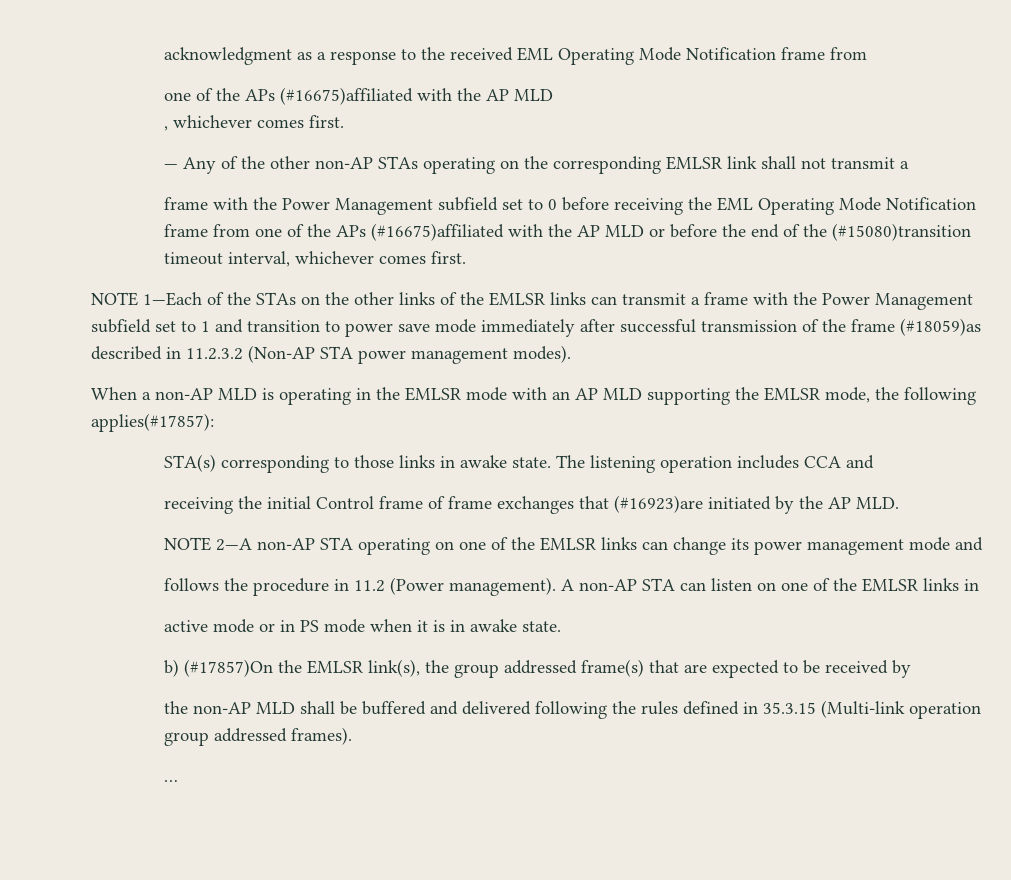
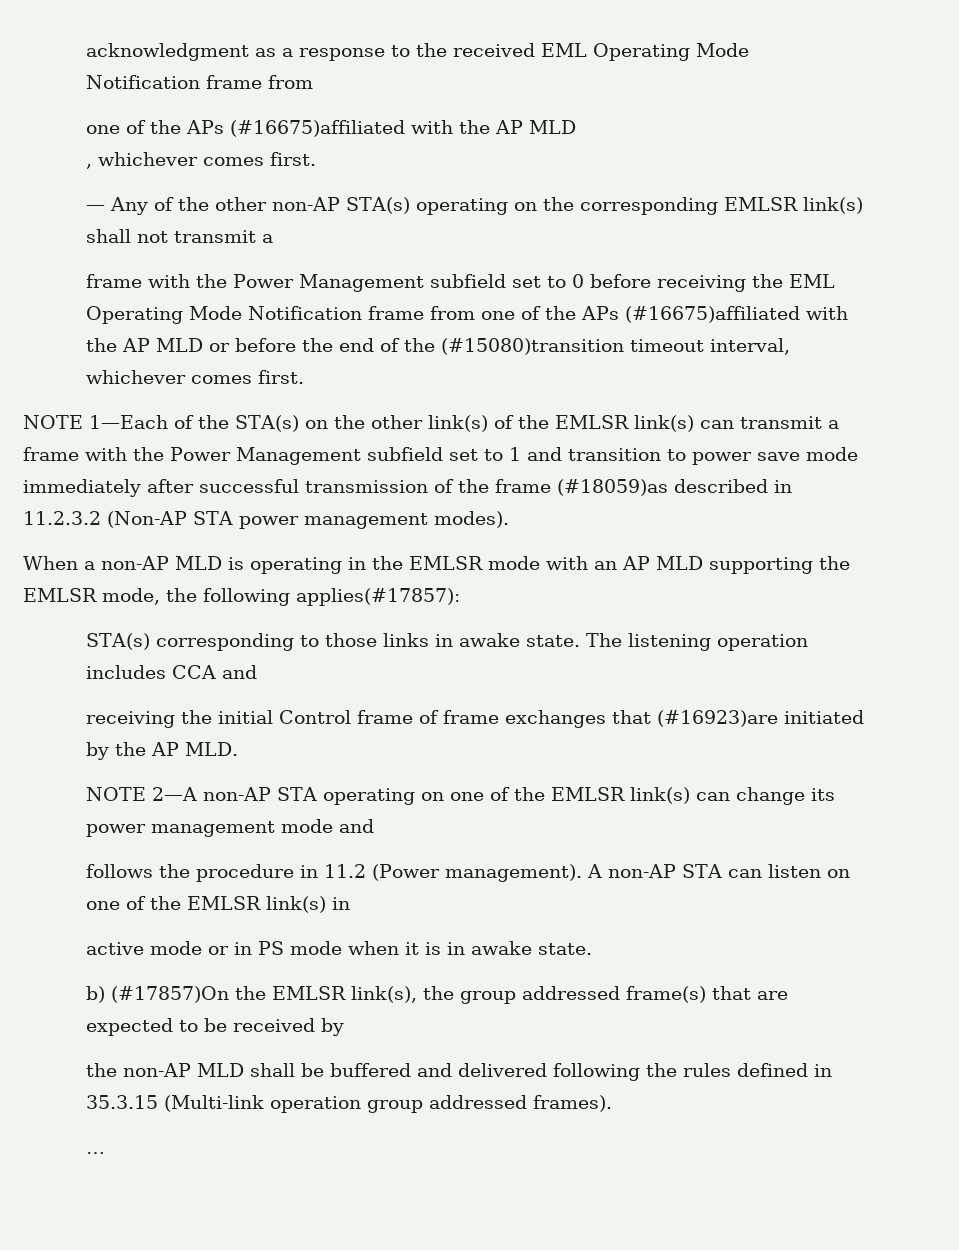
- — Any of the other non-AP STAs operating on the corresponding EMLSR link shall not transmit a
+ — Any of the other non-AP STA(s) operating on the corresponding EMLSR link(s) shall not transmit a
- NOTE 1—Each of the STAs on the other links of the EMLSR links can transmit a frame with the Power Management subfield set to 1 and transition to power save mode immediately after successful transmission of the frame (#18059)as described in 11.2.3.2 (Non-AP STA power management modes).
+ NOTE 1—Each of the STA(s) on the other link(s) of the EMLSR link(s) can transmit a frame with the Power Management subfield set to 1 and transition to power save mode immediately after successful transmission of the frame (#18059)as described in 11.2.3.2 (Non-AP STA power management modes).
- NOTE 2—A non-AP STA operating on one of the EMLSR links can change its power management mode and
+ NOTE 2—A non-AP STA operating on one of the EMLSR link(s) can change its power management mode and
- A non-AP STA can listen on one of the EMLSR links in
+ A non-AP STA can listen on one of the EMLSR link(s) in

